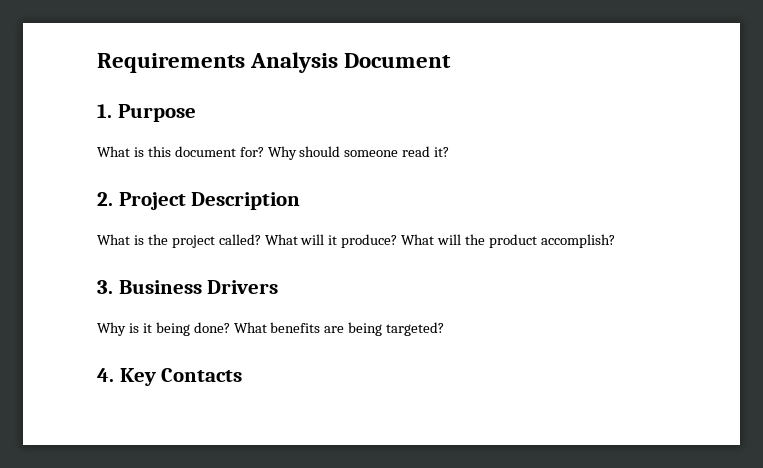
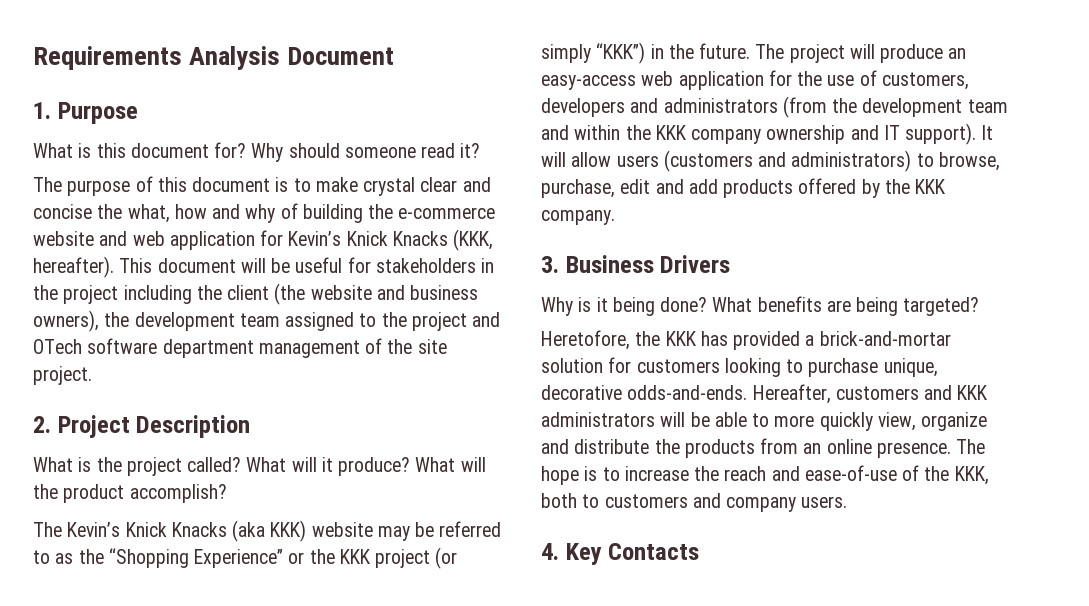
+ The purpose of this document is to make crystal clear and concise the what, how and why of building the e-commerce website and web application for Kevin’s Knick Knacks (KKK, hereafter). This document will be useful for stakeholders in the project including the client (the website and business owners), the development team assigned to the project and OTech software department management of the site project.
+ The Kevin’s Knick Knacks (aka KKK) website may be referred to as the “Shopping Experience” or the KKK project (or simply “KKK”) in the future. The project will produce an easy-access web application for the use of customers, developers and administrators (from the development team and within the KKK company ownership and IT support). It will allow users (customers and administrators) to browse, purchase, edit and add products offered by the KKK company.
+ Heretofore, the KKK has provided a brick-and-mortar solution for customers looking to purchase unique, decorative odds-and-ends. Hereafter, customers and KKK administrators will be able to more quickly view, organize and distribute the products from an online presence. The hope is to increase the reach and ease-of-use of the KKK, both to customers and company users.

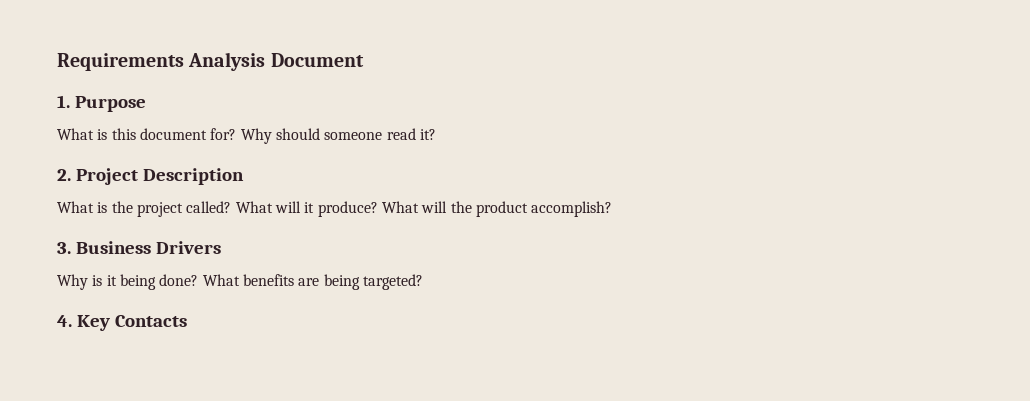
- The purpose of this document is to make crystal clear and concise the what, how and why of building the e-commerce website and web application for Kevin’s Knick Knacks (KKK, hereafter). This document will be useful for stakeholders in the project including the client (the website and business owners), the development team assigned to the project and OTech software department management of the site project.
- The Kevin’s Knick Knacks (aka KKK) website may be referred to as the “Shopping Experience” or the KKK project (or simply “KKK”) in the future. The project will produce an easy-access web application for the use of customers, developers and administrators (from the development team and within the KKK company ownership and IT support). It will allow users (customers and administrators) to browse, purchase, edit and add products offered by the KKK company.
- Heretofore, the KKK has provided a brick-and-mortar solution for customers looking to purchase unique, decorative odds-and-ends. Hereafter, customers and KKK administrators will be able to more quickly view, organize and distribute the products from an online presence. The hope is to increase the reach and ease-of-use of the KKK, both to customers and company users.

